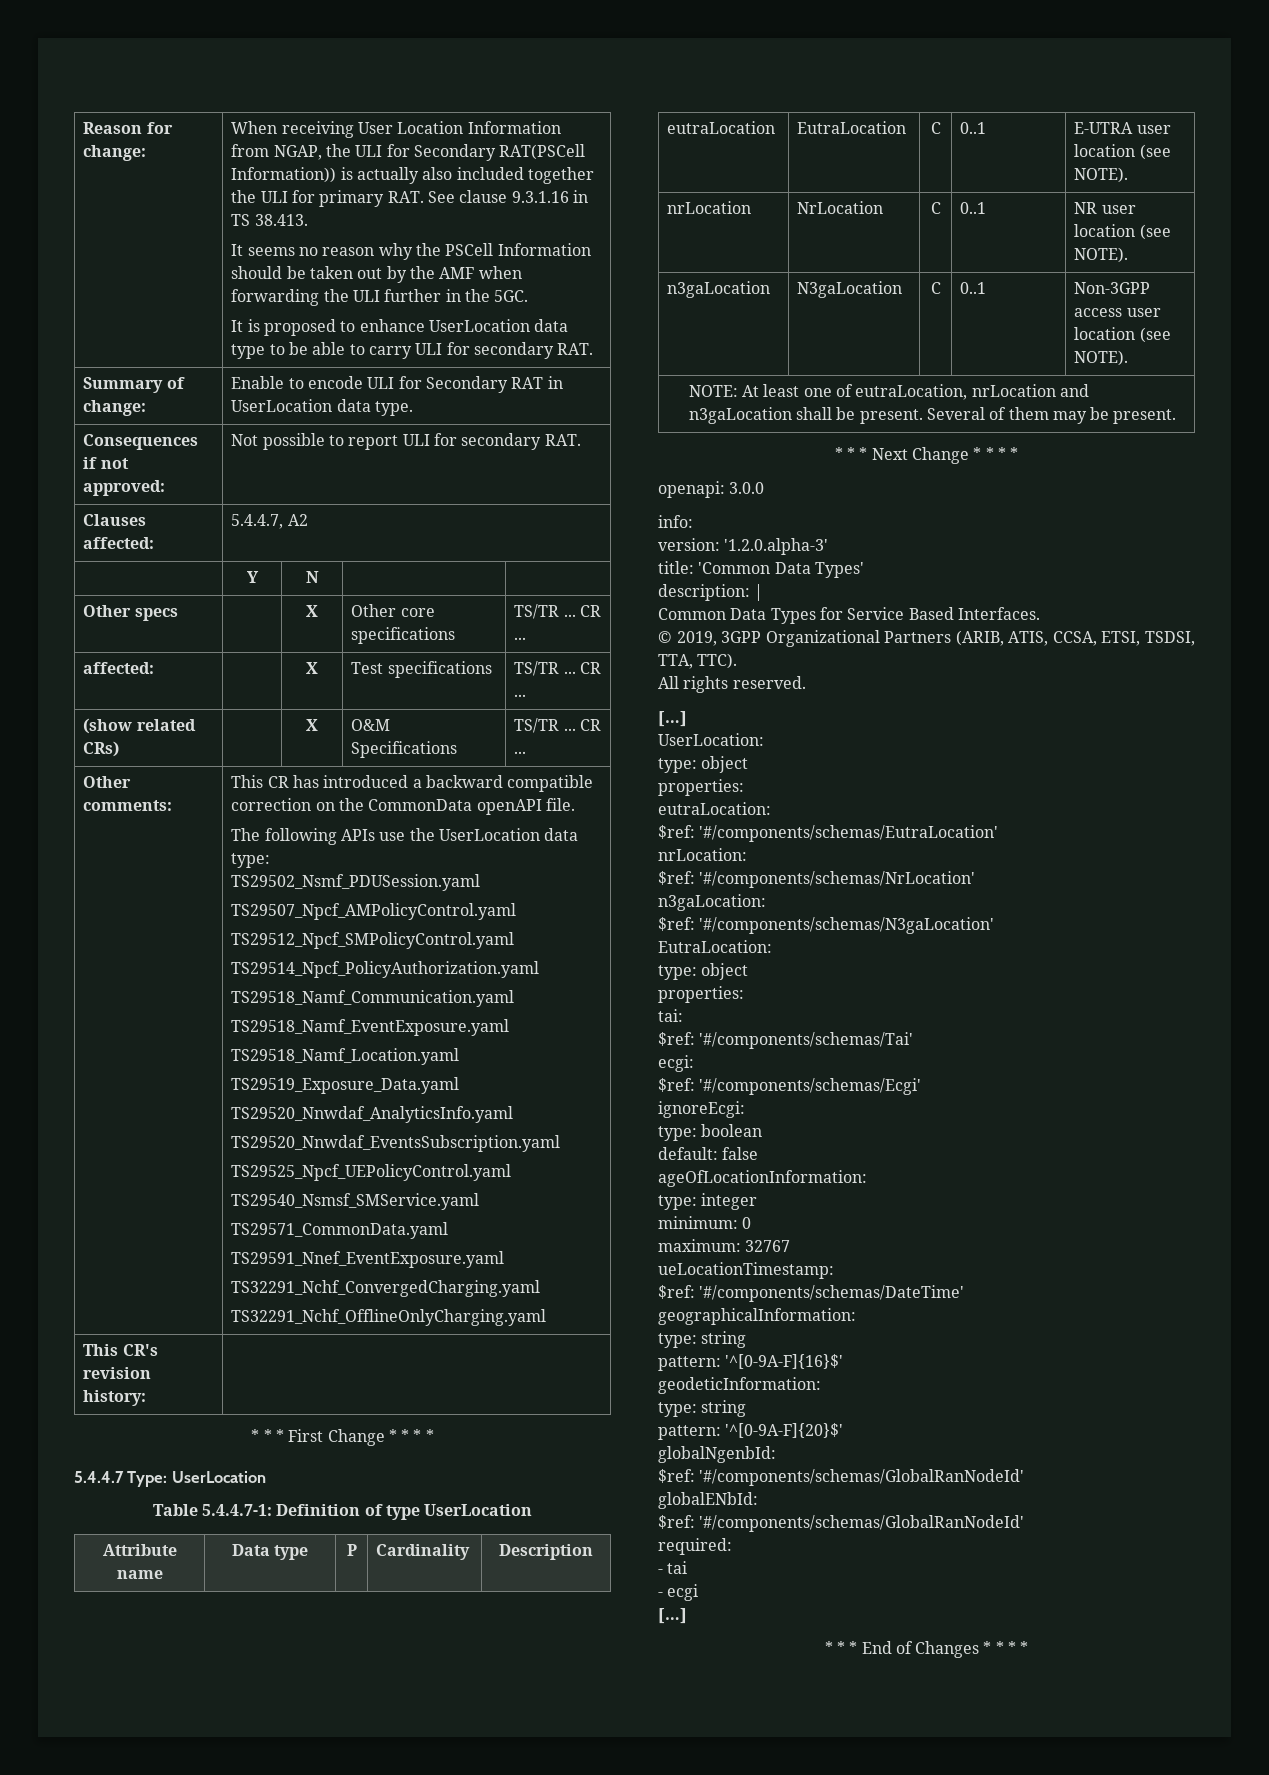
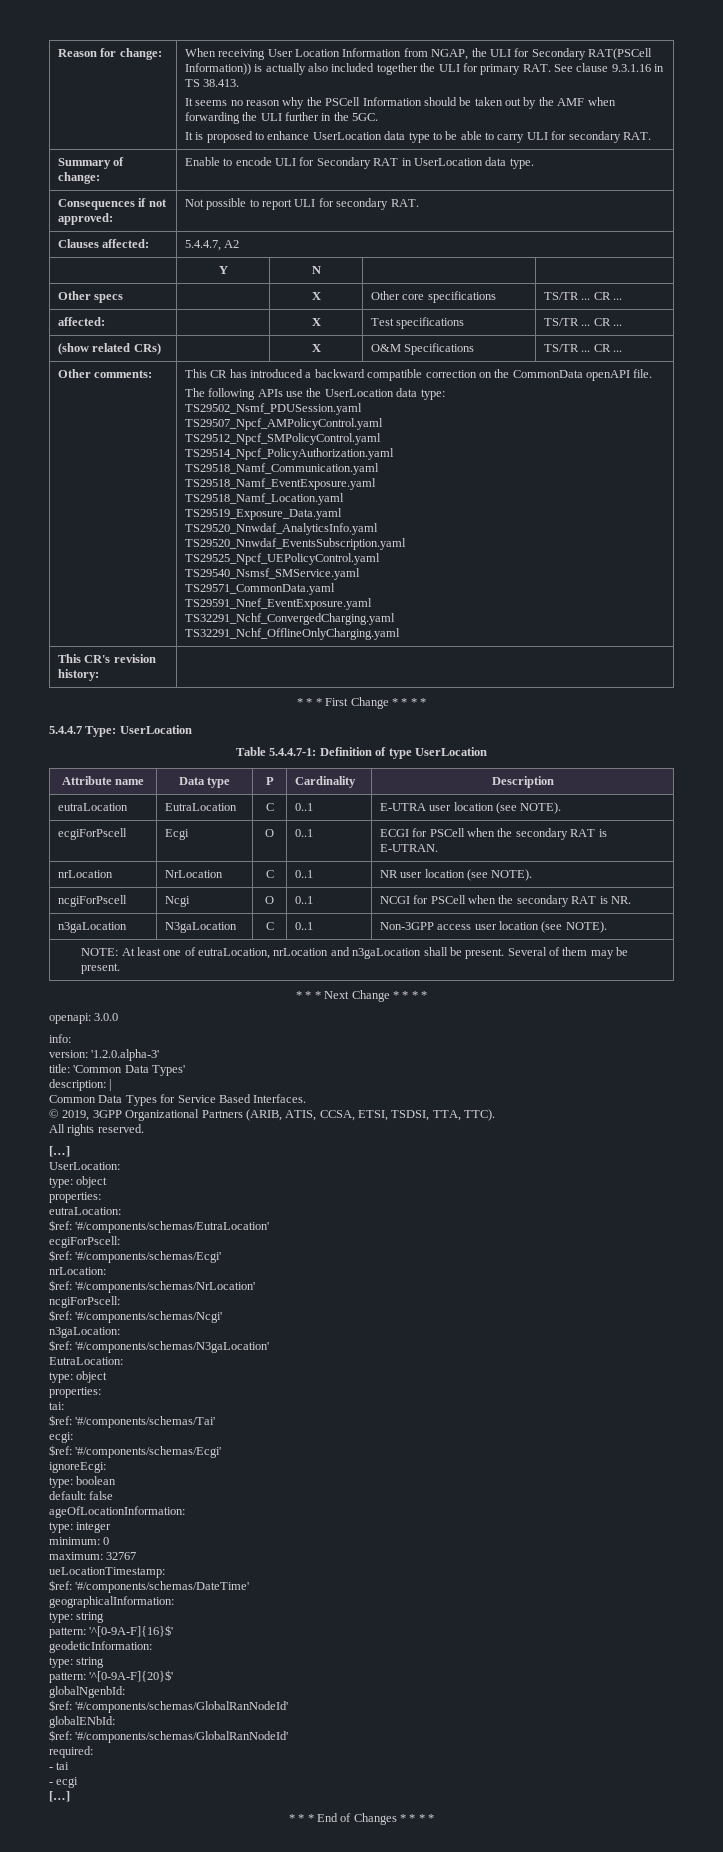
+ ecgiForPscell | Ecgi | O | 0..1 | ECGI for PSCell when the secondary RAT is E-UTRAN.
+ ncgiForPscell | Ncgi | O | 0..1 | NCGI for PSCell when the secondary RAT is NR.
+ ecgiForPscell:
+ $ref: '#/components/schemas/Ecgi'
+ ncgiForPscell:
+ $ref: '#/components/schemas/Ncgi'

